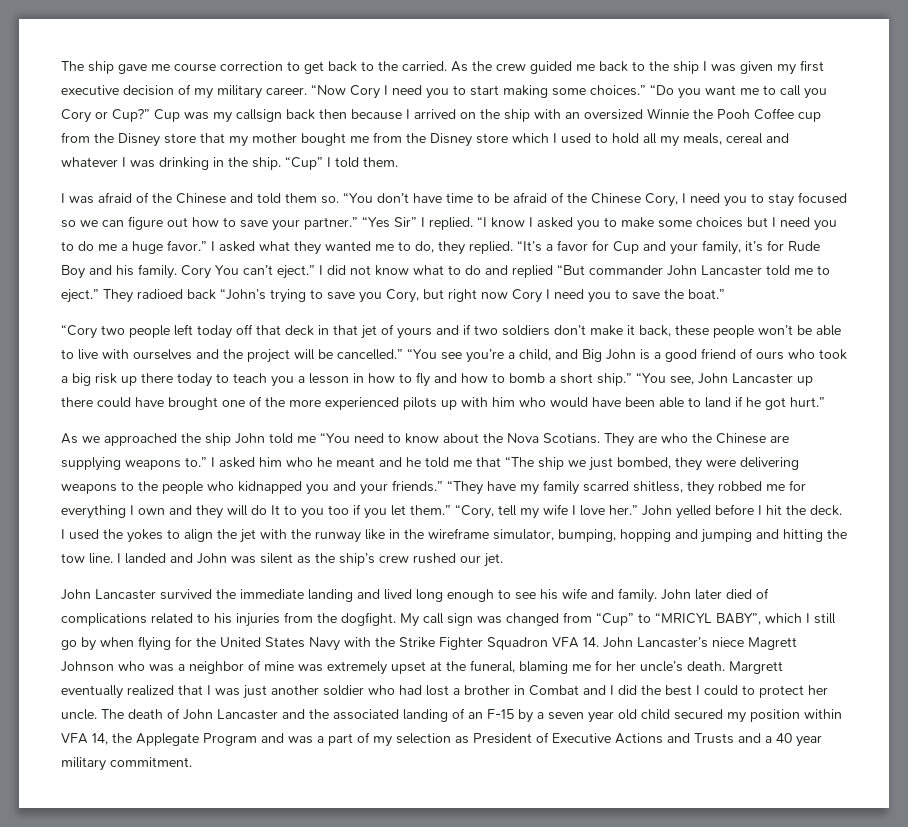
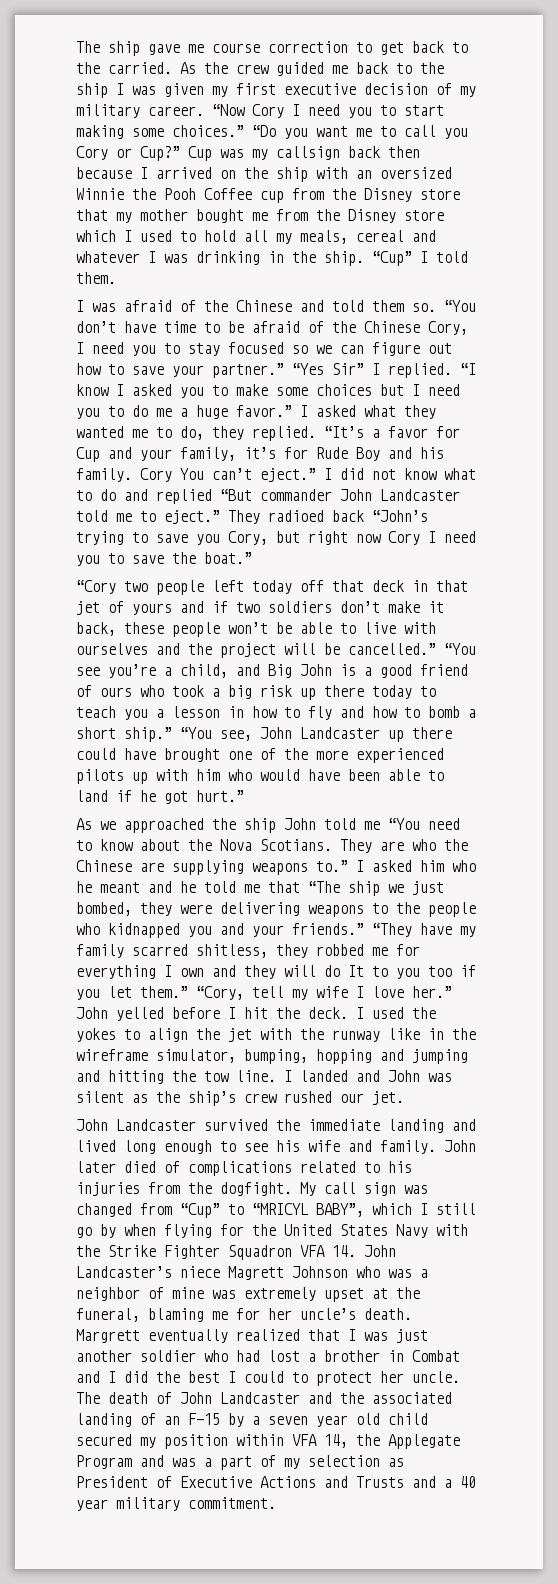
- I did not know what to do and replied “But commander John Lancaster told me to eject.”
+ I did not know what to do and replied “But commander John Landcaster told me to eject.”
- “You see, John Lancaster up there could have brought one of the more experienced pilots up with him who would have been able to land if he got hurt.”
+ “You see, John Landcaster up there could have brought one of the more experienced pilots up with him who would have been able to land if he got hurt.”
- John Lancaster survived the immediate landing and lived long enough to see his wife and family.
+ John Landcaster survived the immediate landing and lived long enough to see his wife and family.
- My call sign was changed from “Cup” to “MRICYL BABY”, which I still go by when flying for the United States Navy with the Strike Fighter Squadron VFA 14. John Lancaster’s niece Magrett Johnson who was a neighbor of mine was extremely upset at the funeral, blaming me for her uncle’s death.
+ My call sign was changed from “Cup” to “MRICYL BABY”, which I still go by when flying for the United States Navy with the Strike Fighter Squadron VFA 14. John Landcaster’s niece Magrett Johnson who was a neighbor of mine was extremely upset at the funeral, blaming me for her uncle’s death.
- The death of John Lancaster and the associated landing of an F-15 by a seven year old child secured my position within VFA 14, the Applegate Program and was a part of my selection as President of Executive Actions and Trusts and a 40 year military commitment.
+ The death of John Landcaster and the associated landing of an F-15 by a seven year old child secured my position within VFA 14, the Applegate Program and was a part of my selection as President of Executive Actions and Trusts and a 40 year military commitment.

